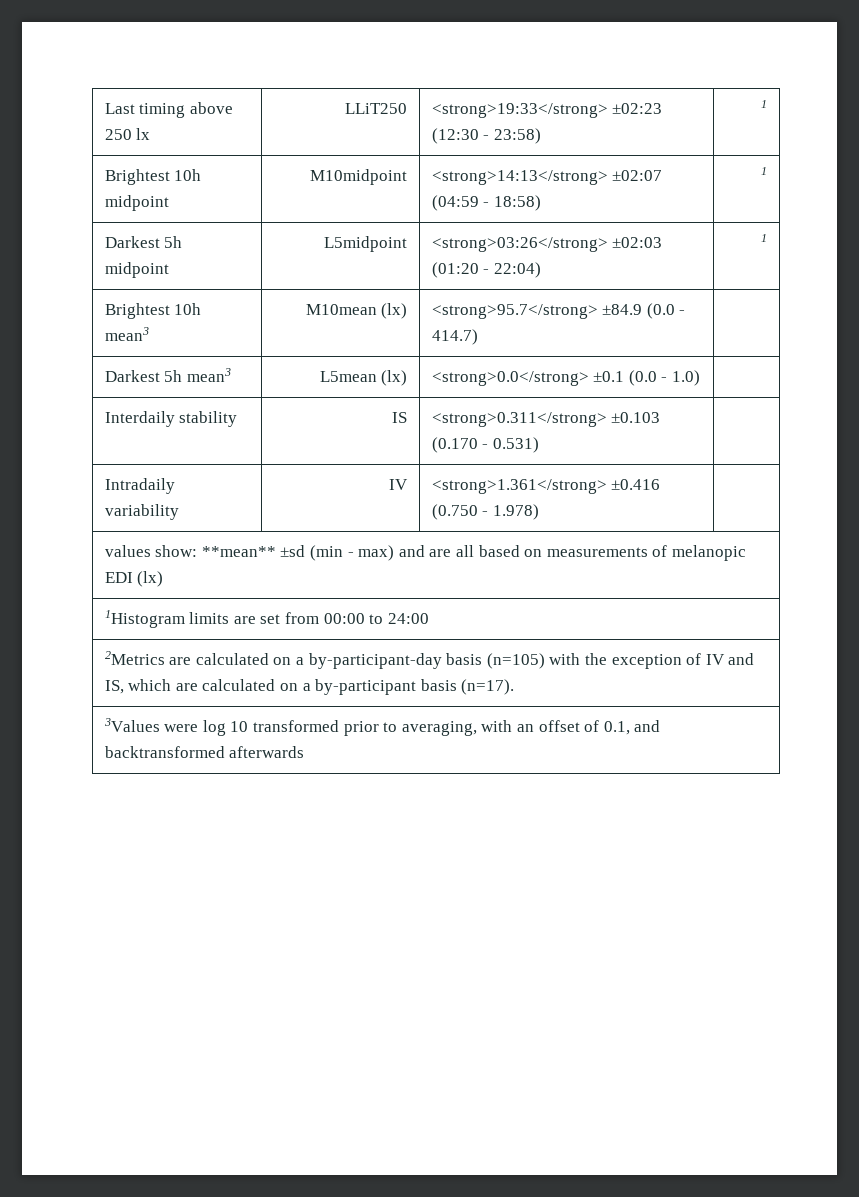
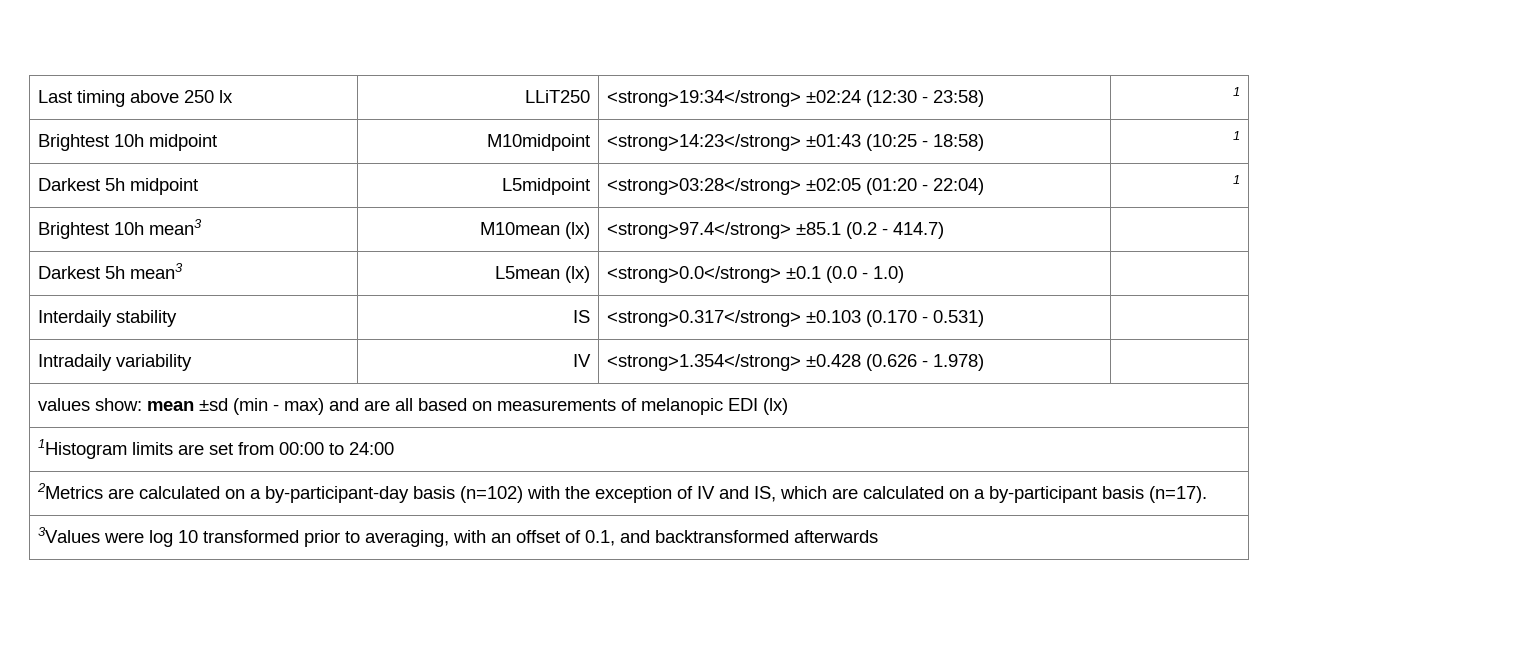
- Last timing above 250 lx | LLiT250 | <strong>19:33</strong> ±02:23 (12:30 - 23:58) | 1
+ Last timing above 250 lx | LLiT250 | <strong>19:34</strong> ±02:24 (12:30 - 23:58) | 1
- Brightest 10h midpoint | M10midpoint | <strong>14:13</strong> ±02:07 (04:59 - 18:58) | 1
+ Brightest 10h midpoint | M10midpoint | <strong>14:23</strong> ±01:43 (10:25 - 18:58) | 1
- Darkest 5h midpoint | L5midpoint | <strong>03:26</strong> ±02:03 (01:20 - 22:04) | 1
+ Darkest 5h midpoint | L5midpoint | <strong>03:28</strong> ±02:05 (01:20 - 22:04) | 1
- Brightest 10h mean3 | M10mean (lx) | <strong>95.7</strong> ±84.9 (0.0 - 414.7) |
+ Brightest 10h mean3 | M10mean (lx) | <strong>97.4</strong> ±85.1 (0.2 - 414.7) |
- Interdaily stability | IS | <strong>0.311</strong> ±0.103 (0.170 - 0.531) |
+ Interdaily stability | IS | <strong>0.317</strong> ±0.103 (0.170 - 0.531) |
- Intradaily variability | IV | <strong>1.361</strong> ±0.416 (0.750 - 1.978) |
+ Intradaily variability | IV | <strong>1.354</strong> ±0.428 (0.626 - 1.978) |
- values show: **mean** ±sd (min - max) and are all based on measurements of melanopic EDI (lx)
+ values show: mean ±sd (min - max) and are all based on measurements of melanopic EDI (lx)
- 2Metrics are calculated on a by-participant-day basis (n=105) with the exception of IV and IS, which are calculated on a by-participant basis (n=17).
+ 2Metrics are calculated on a by-participant-day basis (n=102) with the exception of IV and IS, which are calculated on a by-participant basis (n=17).

